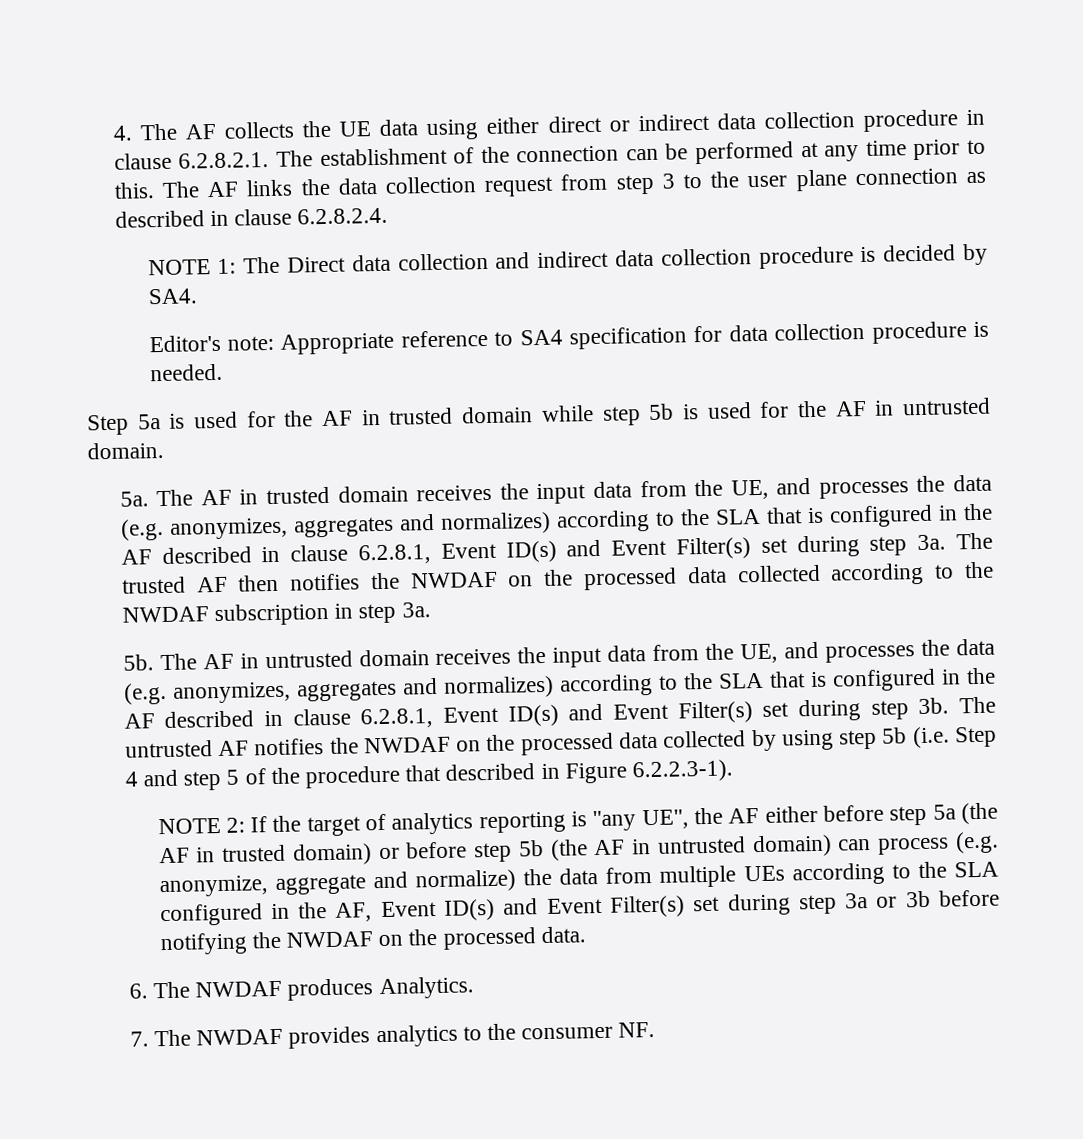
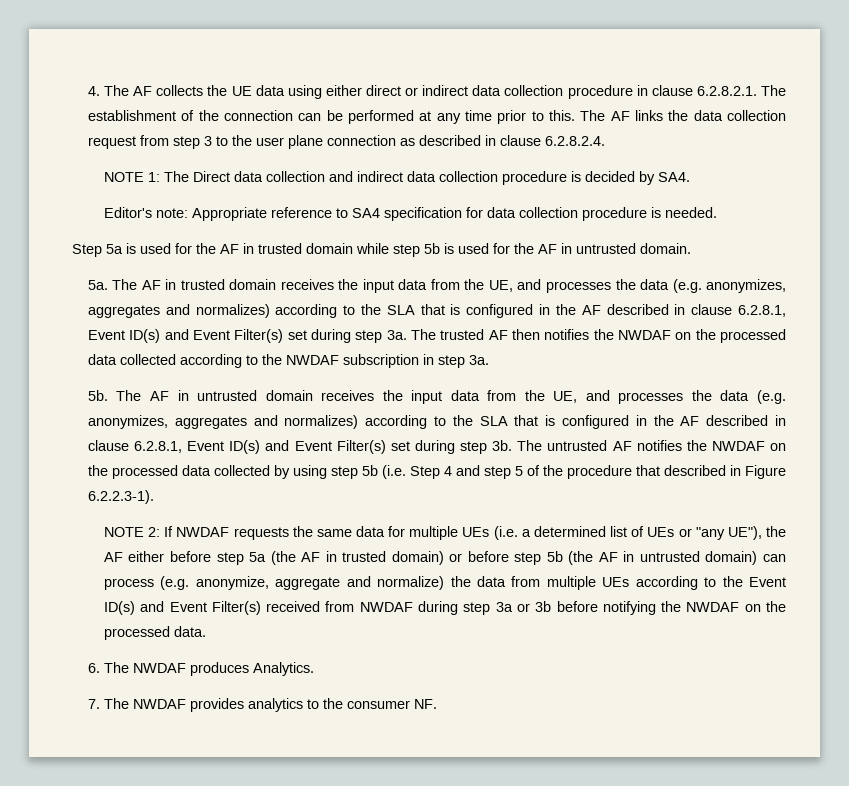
- NOTE 2: If the target of analytics reporting is "any UE", the AF either before step 5a (the AF in trusted domain) or before step 5b (the AF in untrusted domain) can process (e.g. anonymize, aggregate and normalize) the data from multiple UEs according to the SLA configured in the AF, Event ID(s) and Event Filter(s) set during step 3a or 3b before notifying the NWDAF on the processed data.
+ NOTE 2: If NWDAF requests the same data for multiple UEs (i.e. a determined list of UEs or "any UE"), the AF either before step 5a (the AF in trusted domain) or before step 5b (the AF in untrusted domain) can process (e.g. anonymize, aggregate and normalize) the data from multiple UEs according to the Event ID(s) and Event Filter(s) received from NWDAF during step 3a or 3b before notifying the NWDAF on the processed data.

